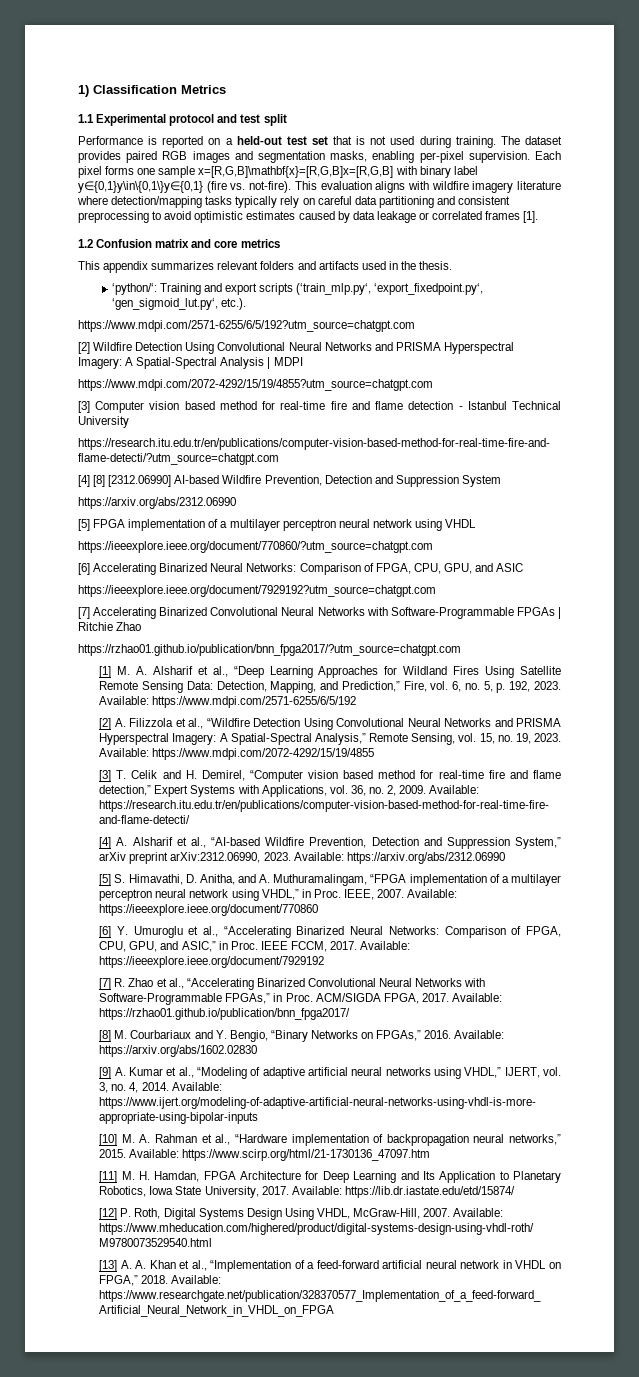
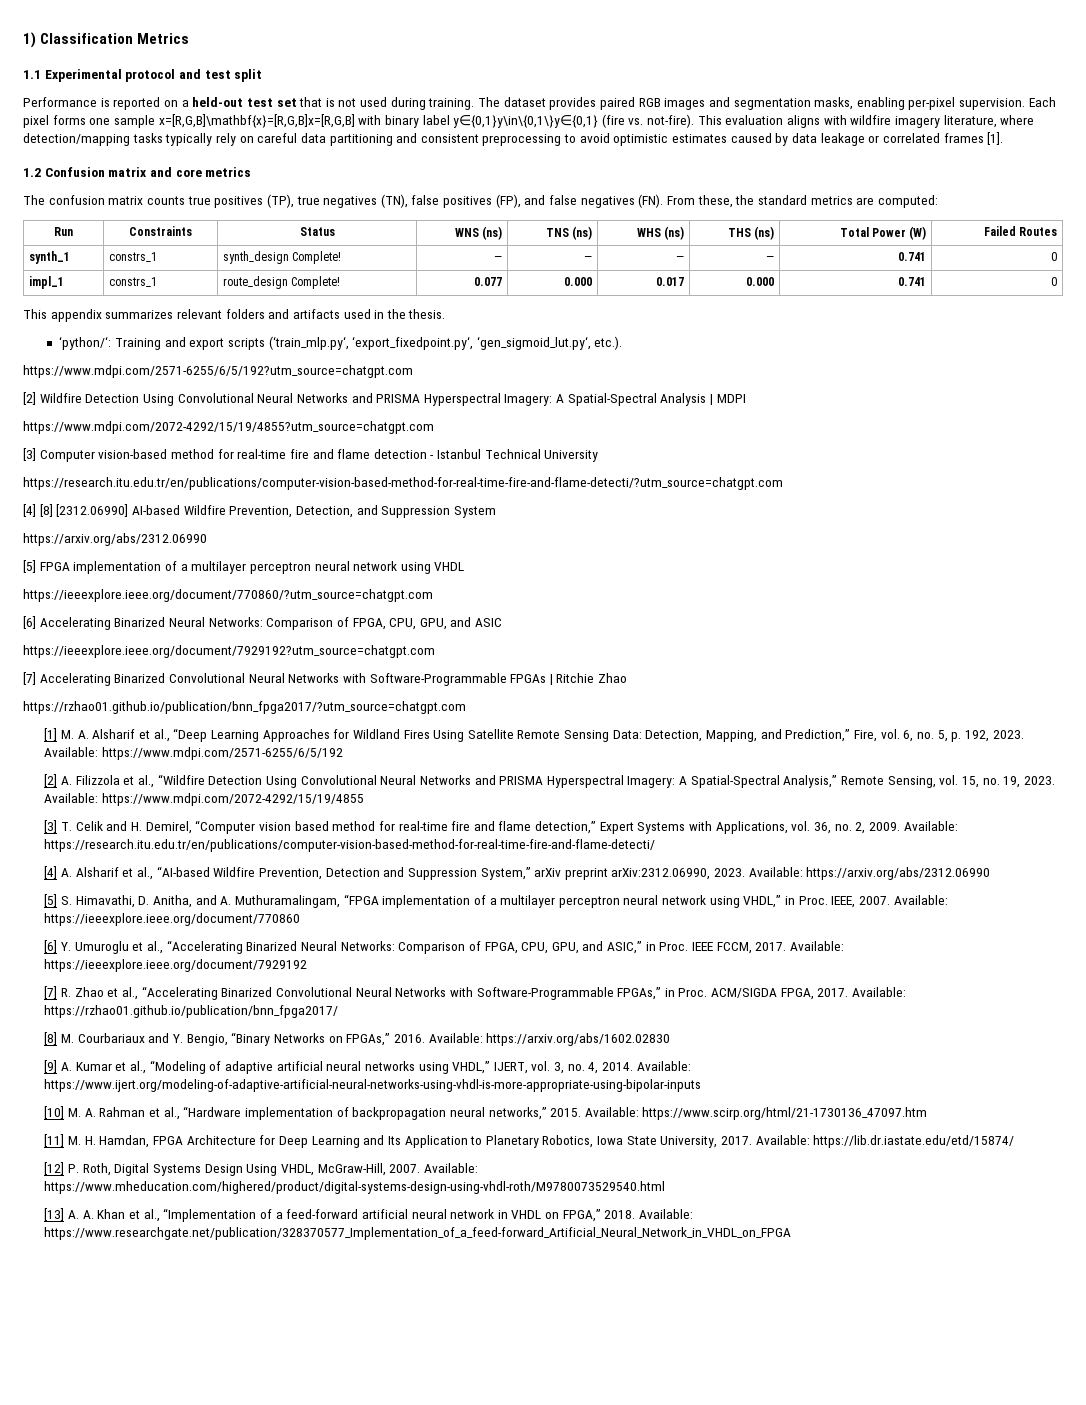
- This evaluation aligns with wildfire imagery literature where detection/mapping tasks typically rely on careful data partitioning and consistent preprocessing to avoid optimistic estimates caused by data leakage or correlated frames [1].
+ This evaluation aligns with wildfire imagery literature, where detection/mapping tasks typically rely on careful data partitioning and consistent preprocessing to avoid optimistic estimates caused by data leakage or correlated frames [1].
+ The confusion matrix counts true positives (TP), true negatives (TN), false positives (FP), and false negatives (FN). From these, the standard metrics are computed:
+ Run | Constraints | Status | WNS (ns) | TNS (ns) | WHS (ns) | THS (ns) | Total Power (W) | Failed Routes
+ synth_1 | constrs_1 | synth_design Complete! | — | — | — | — | 0.741 | 0
+ impl_1 | constrs_1 | route_design Complete! | 0.077 | 0.000 | 0.017 | 0.000 | 0.741 | 0
- [3] Computer vision based method for real-time fire and flame detection - Istanbul Technical University
+ [3] Computer vision-based method for real-time fire and flame detection - Istanbul Technical University
- [4] [8] [2312.06990] AI-based Wildfire Prevention, Detection and Suppression System
+ [4] [8] [2312.06990] AI-based Wildfire Prevention, Detection, and Suppression System

